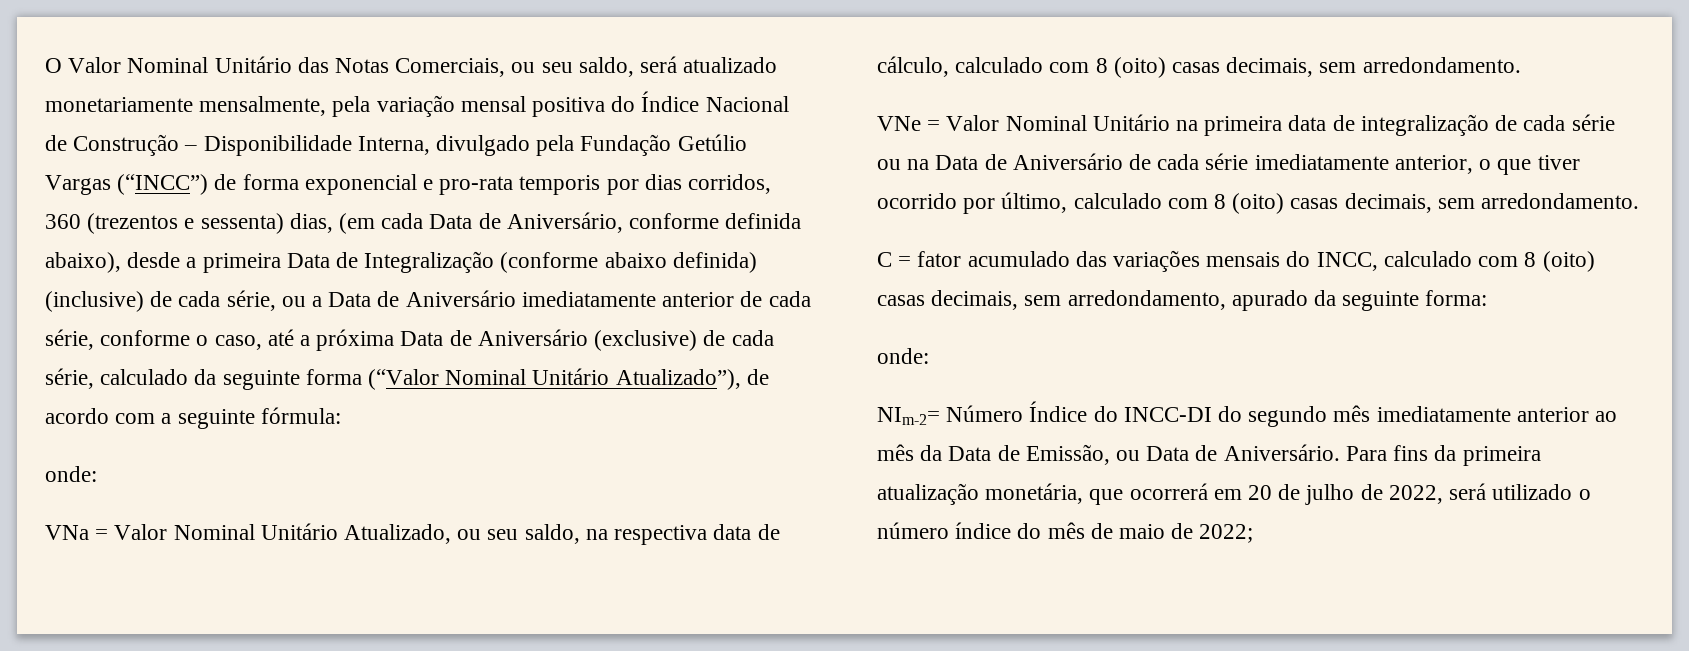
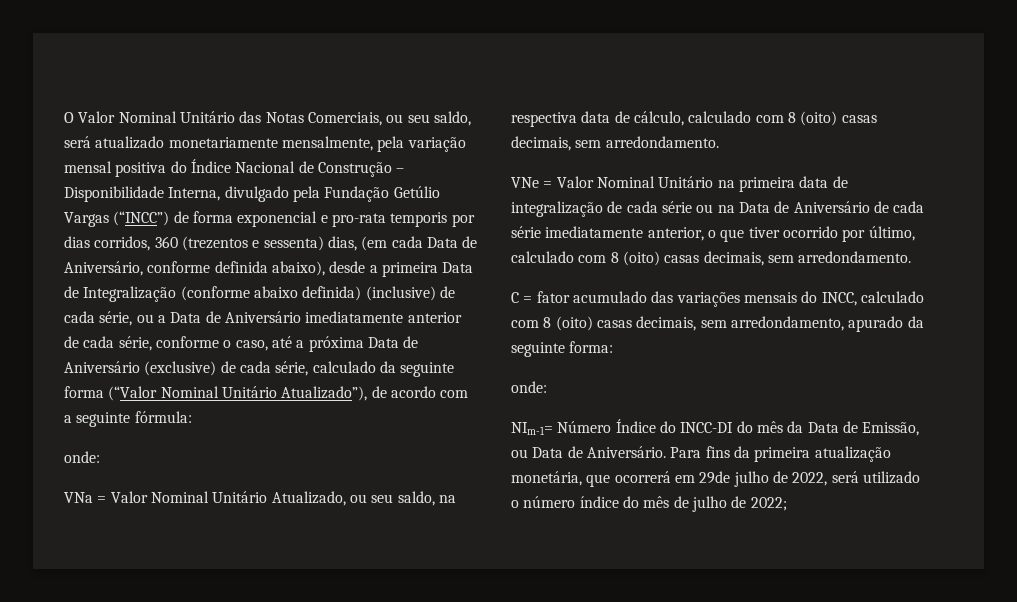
- NIm-2= Número Índice do INCC-DI do segundo mês imediatamente anterior ao mês da Data de Emissão, ou Data de Aniversário.
+ NIm-1= Número Índice do INCC-DI do mês da Data de Emissão, ou Data de Aniversário.
- Para fins da primeira atualização monetária, que ocorrerá em 20 de julho de 2022, será utilizado o número índice do mês de maio de 2022;
+ Para fins da primeira atualização monetária, que ocorrerá em 29de julho de 2022, será utilizado o número índice do mês de julho de 2022;

